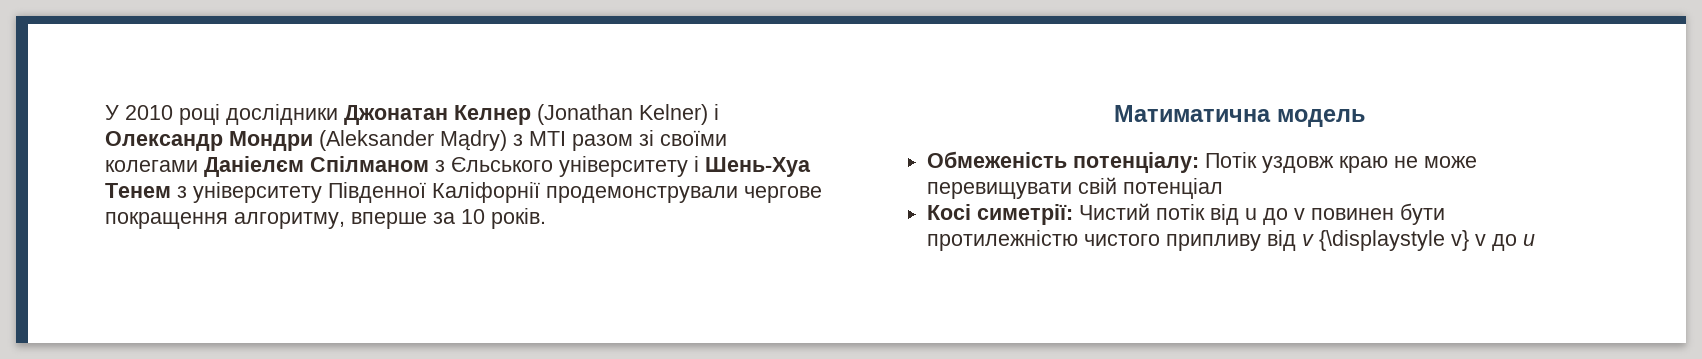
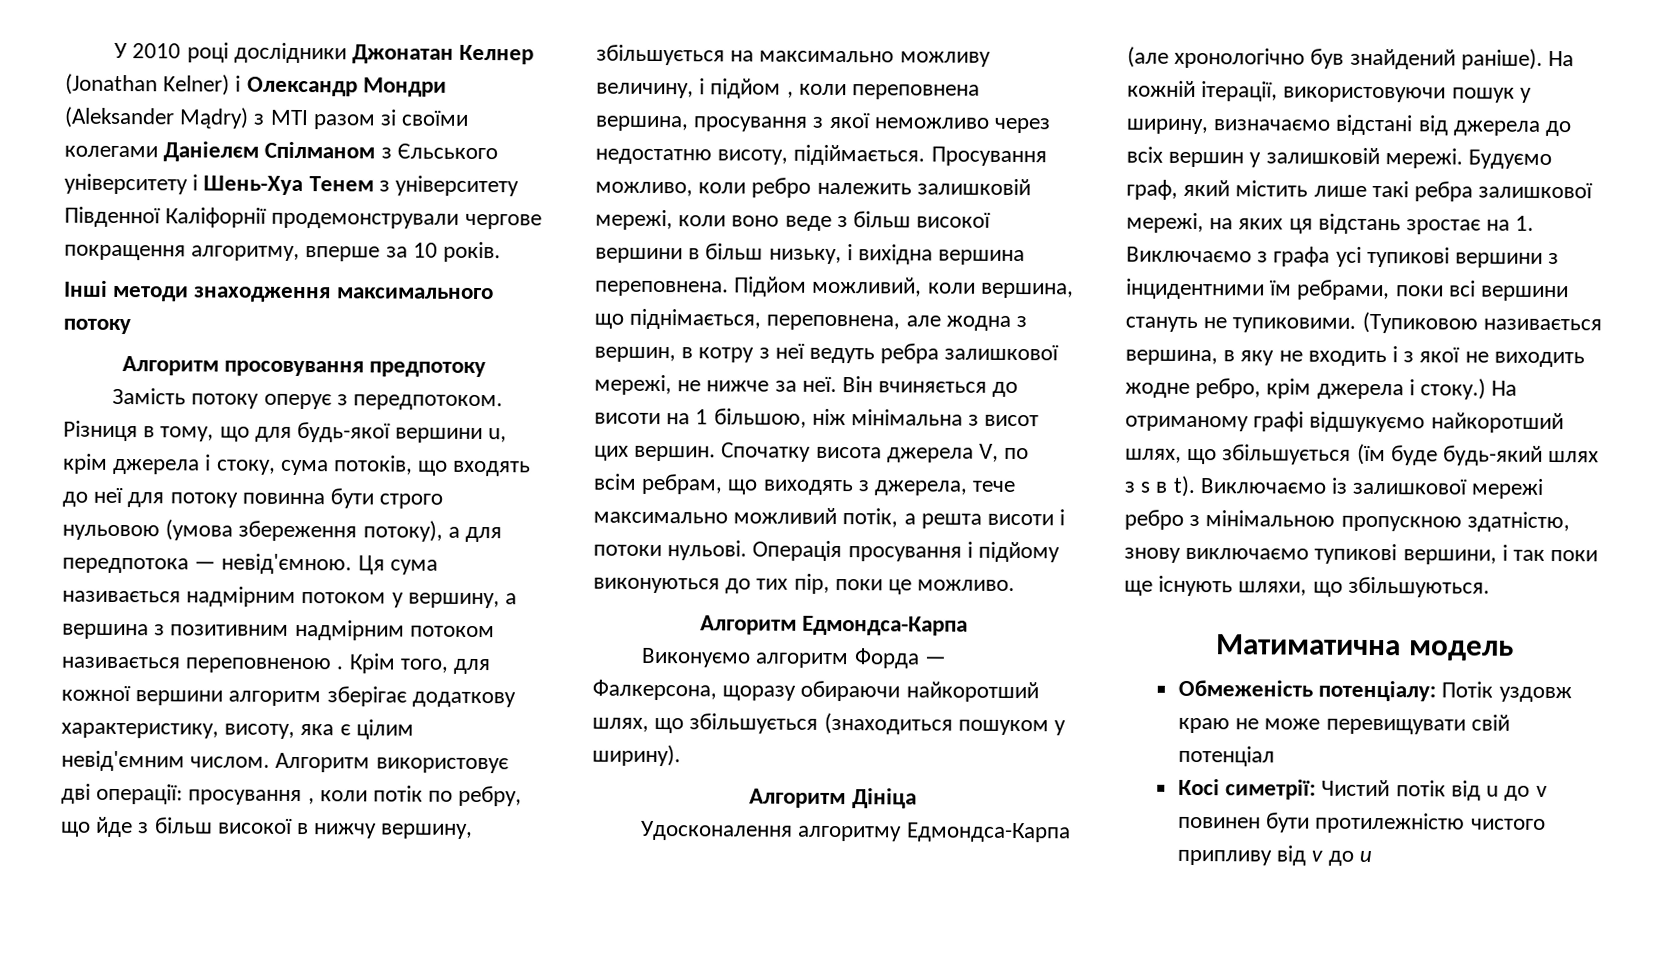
+ Інші методи знаходження максимального потоку
+ Алгоритм просовування предпотоку
+ Замість потоку оперує з передпотоком. Різниця в тому, що для будь-якої вершини u, крім джерела і стоку, сума потоків, що входять до неї для потоку повинна бути строго нульовою (умова збереження потоку), а для передпотока — невід'ємною. Ця сума називається надмірним потоком у вершину, а вершина з позитивним надмірним потоком називається переповненою . Крім того, для кожної вершини алгоритм зберігає додаткову характеристику, висоту, яка є цілим невід'ємним числом. Алгоритм використовує дві операції: просування , коли потік по ребру, що йде з більш високої в нижчу вершину, збільшується на максимально можливу величину, і підйом , коли переповнена вершина, просування з якої неможливо через недостатню висоту, підіймається. Просування можливо, коли ребро належить залишковій мережі, коли воно веде з більш високої вершини в більш низьку, і вихідна вершина переповнена. Підйом можливий, коли вершина, що піднімається, переповнена, але жодна з вершин, в котру з неї ведуть ребра залишкової мережі, не нижче за неї. Він вчиняється до висоти на 1 більшою, ніж мінімальна з висот цих вершин. Спочатку висота джерела V, по всім ребрам, що виходять з джерела, тече максимально можливий потік, а решта висоти і потоки нульові. Операція просування і підйому виконуються до тих пір, поки це можливо.
+ Алгоритм Едмондса-Карпа
+ Виконуємо алгоритм Форда — Фалкерсона, щоразу обираючи найкоротший шлях, що збільшується (знаходиться пошуком у ширину).
+ Алгоритм Дініца
+ Удосконалення алгоритму Едмондса-Карпа (але хронологічно був знайдений раніше). На кожній ітерації, використовуючи пошук у ширину, визначаємо відстані від джерела до всіх вершин у залишковій мережі. Будуємо граф, який містить лише такі ребра залишкової мережі, на яких ця відстань зростає на 1. Виключаємо з графа усі тупикові вершини з інцидентними їм ребрами, поки всі вершини стануть не тупиковими. (Тупиковою називається вершина, в яку не входить і з якої не виходить жодне ребро, крім джерела і стоку.) На отриманому графі відшукуємо найкоротший шлях, що збільшується (їм буде будь-який шлях з s в t). Виключаємо із залишкової мережі ребро з мінімальною пропускною здатністю, знову виключаємо тупикові вершини, і так поки ще існують шляхи, що збільшуються.
- Косі симетрії: Чистий потік від u до v повинен бути протилежністю чистого припливу від v {\displaystyle v} v до u
+ Косі симетрії: Чистий потік від u до v повинен бути протилежністю чистого припливу від v до u

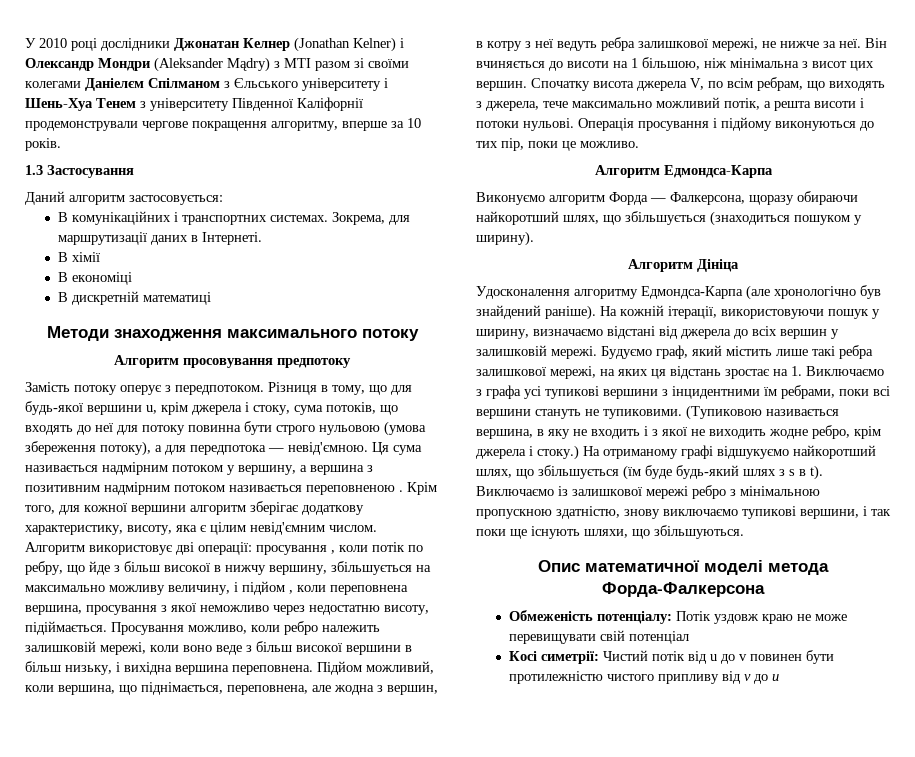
- Інші методи знаходження максимального потоку
+ 1.3 Застосування
+ Даний алгоритм застосовується:
+ В комунікаційних і транспортних системах. Зокрема, для маршрутизації даних в Інтернеті.
+ В хімії
+ В економіці
+ В дискретній математиці
+ Методи знаходження максимального потоку
- Матиматична модель
+ Опис математичної моделі метода Форда-Фалкерсона

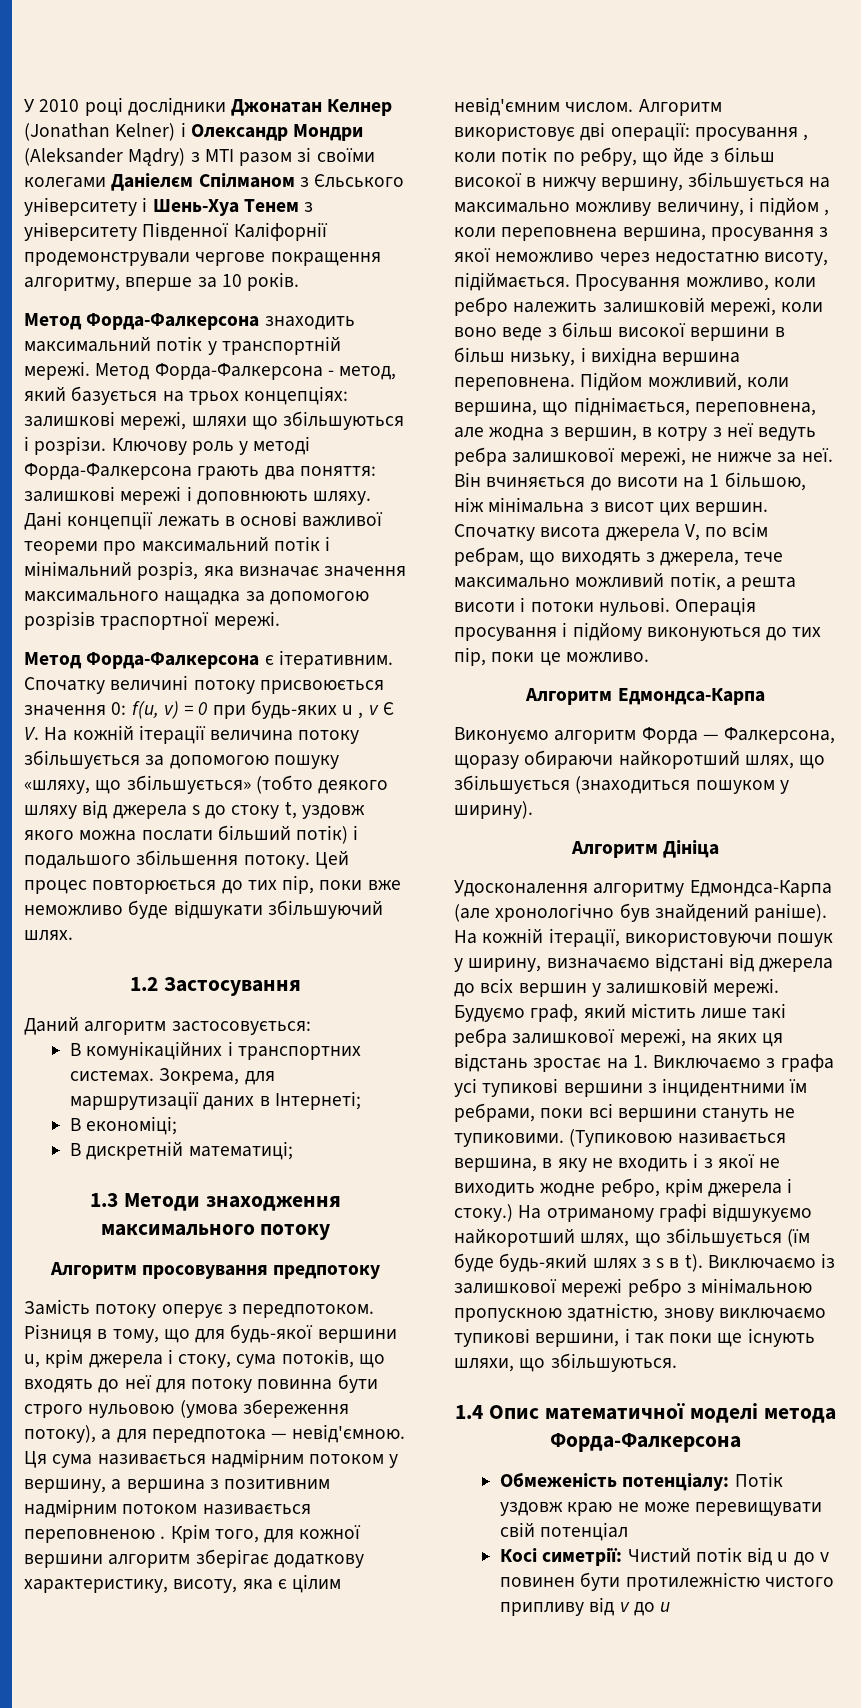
- 1.3 Застосування
+ Метод Форда-Фалкерсона знаходить максимальний потік у транспортній мережі. Метод Форда-Фалкерсона - метод, який базується на трьох концепціях: залишкові мережі, шляхи що збільшуються і розрізи. Ключову роль у методі Форда-Фалкерсона грають два поняття: залишкові мережі і доповнюють шляху. Дані концепції лежать в основі важливої теореми про максимальний потік і мінімальний розріз, яка визначає значення максимального нащадка за допомогою розрізів траспортної мережі.
+ Метод Форда-Фалкерсона є ітеративним. Спочатку величині потоку присвоюється значення 0: f(u, v) = 0 при будь-яких u , v Є V. На кожній ітерації величина потоку збільшується за допомогою пошуку «шляху, що збільшується» (тобто деякого шляху від джерела s до стоку t, уздовж якого можна послати більший потік) і подальшого збільшення потоку. Цей процес повторюється до тих пір, поки вже неможливо буде відшукати збільшуючий шлях.
+ 1.2 Застосування
- Зокрема, для маршрутизації даних в Інтернеті.
- В хімії
- В економіці
+ Зокрема, для маршрутизації даних в Інтернеті;
+ В економіці;
- В дискретній математиці
- Методи знаходження максимального потоку
+ В дискретній математиці;
+ 1.3 Методи знаходження максимального потоку
- Опис математичної моделі метода Форда-Фалкерсона
+ 1.4 Опис математичної моделі метода Форда-Фалкерсона

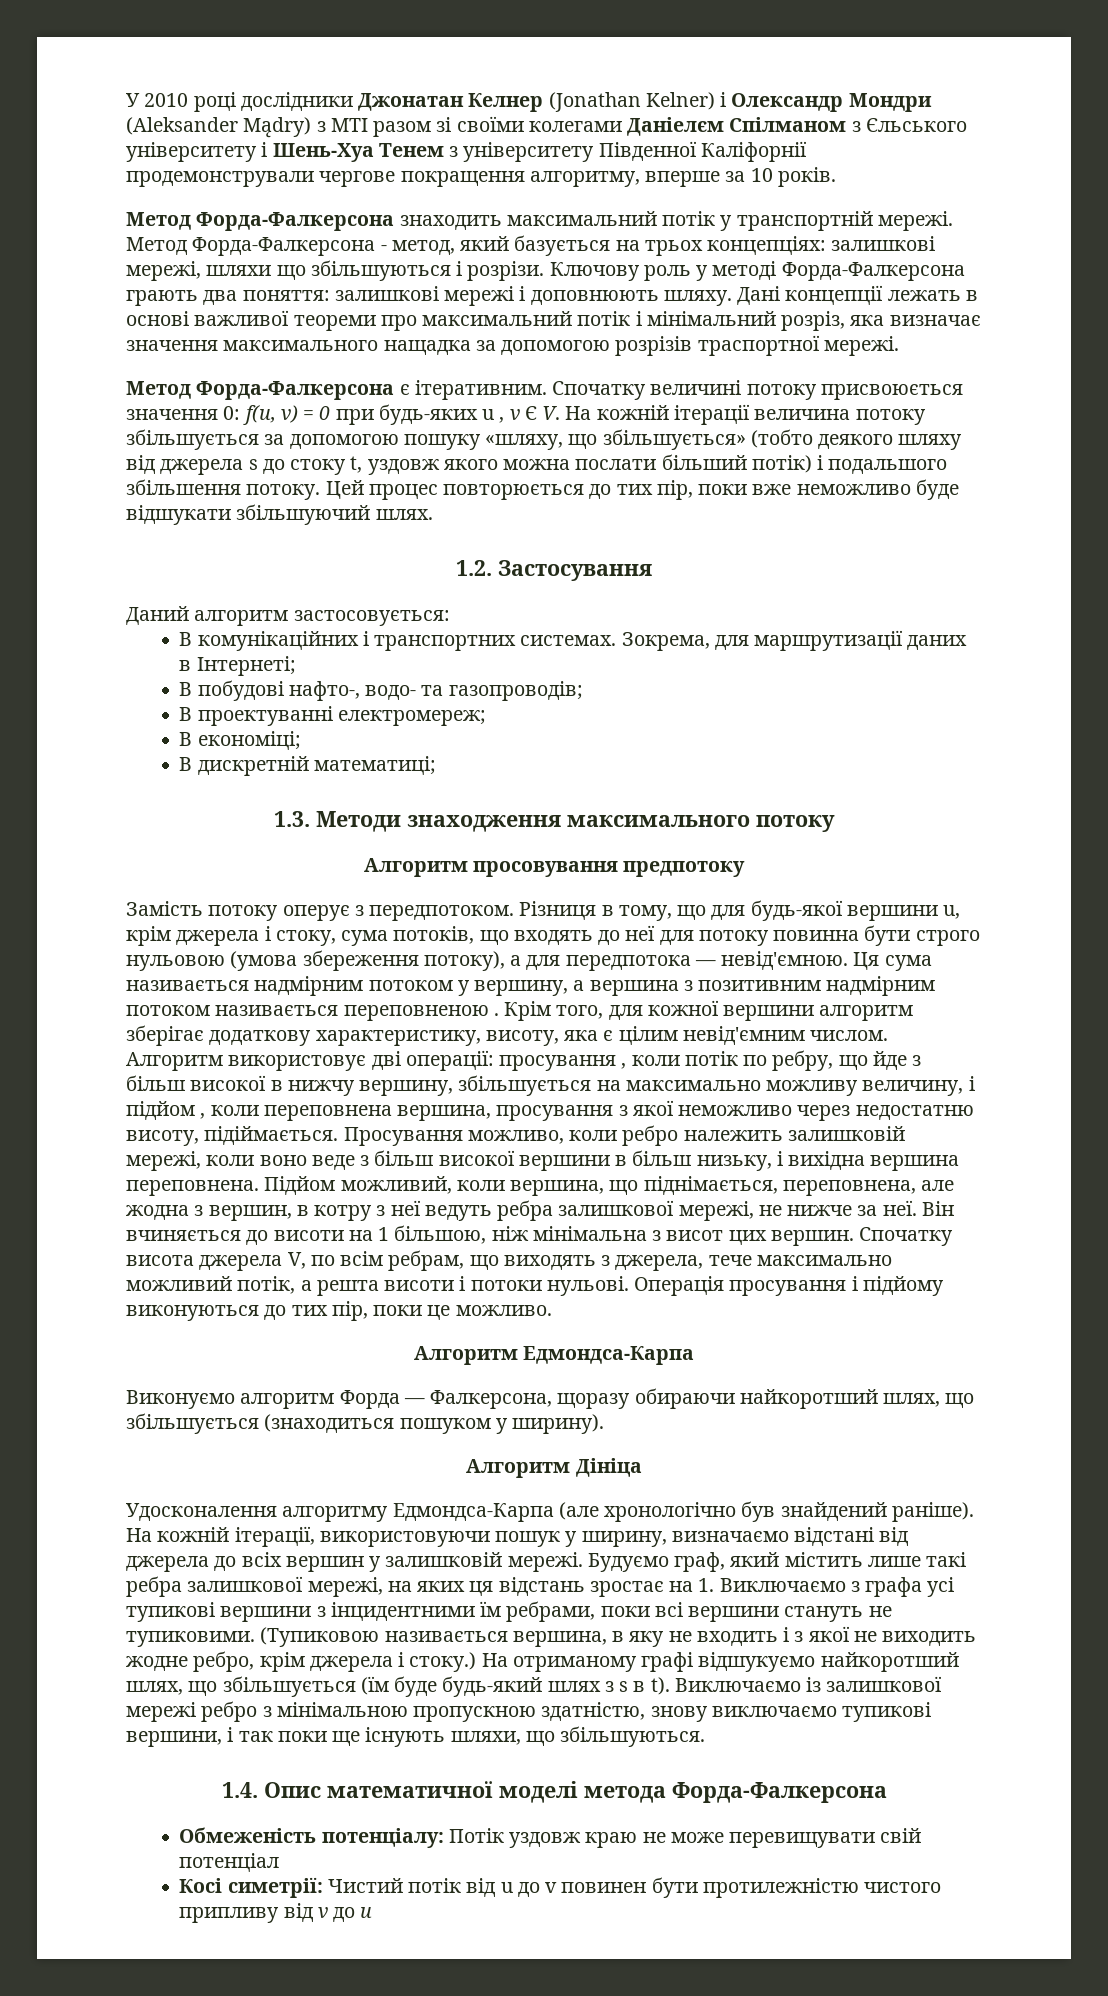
- 1.2 Застосування
+ 1.2. Застосування
+ В побудові нафто-, водо- та газопроводiв;
+ В проектуванні електромереж;
- 1.3 Методи знаходження максимального потоку
+ 1.3. Методи знаходження максимального потоку
- 1.4 Опис математичної моделі метода Форда-Фалкерсона
+ 1.4. Опис математичної моделі метода Форда-Фалкерсона

